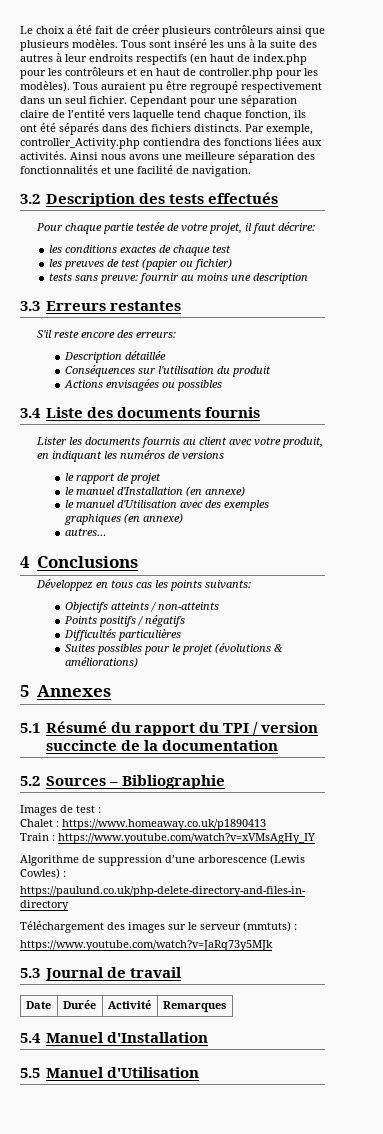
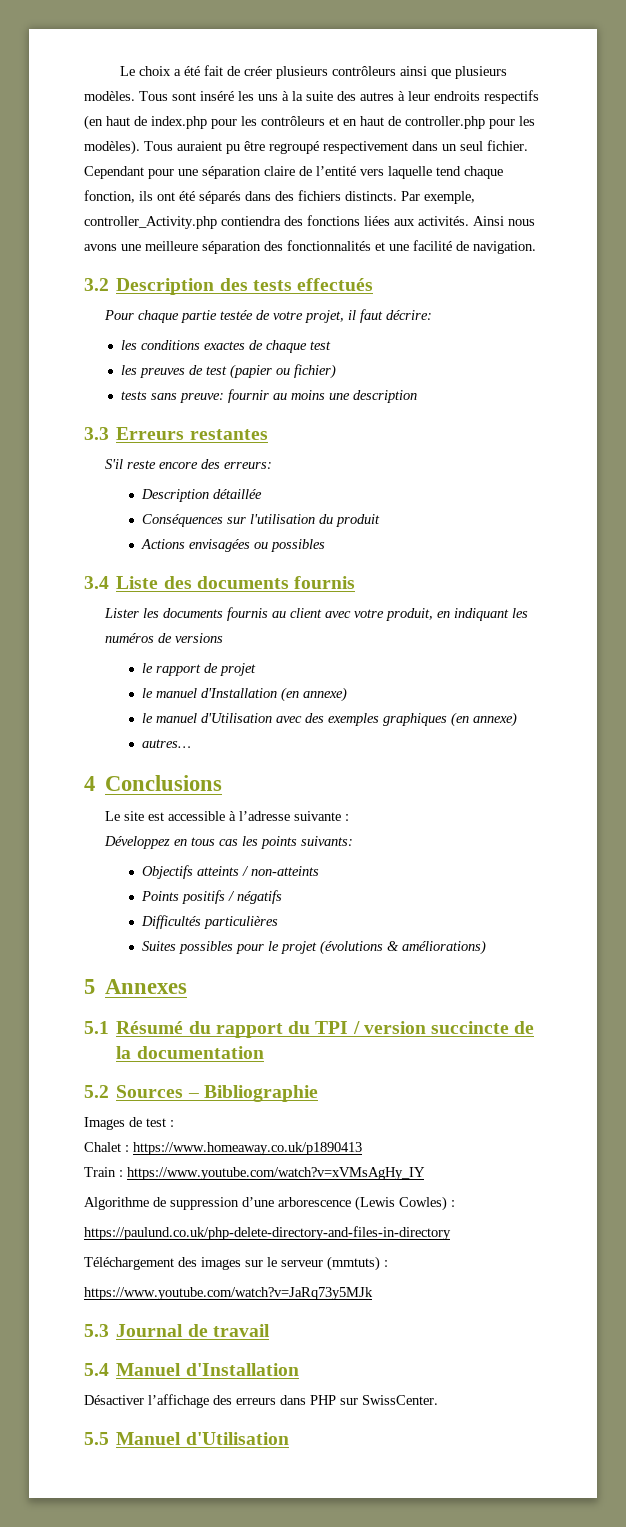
+ Le site est accessible à l’adresse suivante :
- Date | Durée | Activité | Remarques
+ Désactiver l’affichage des erreurs dans PHP sur SwissCenter.

